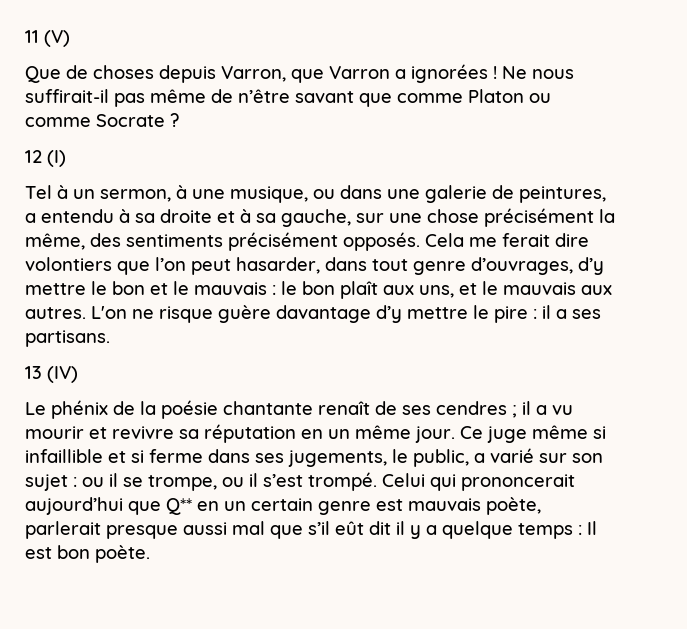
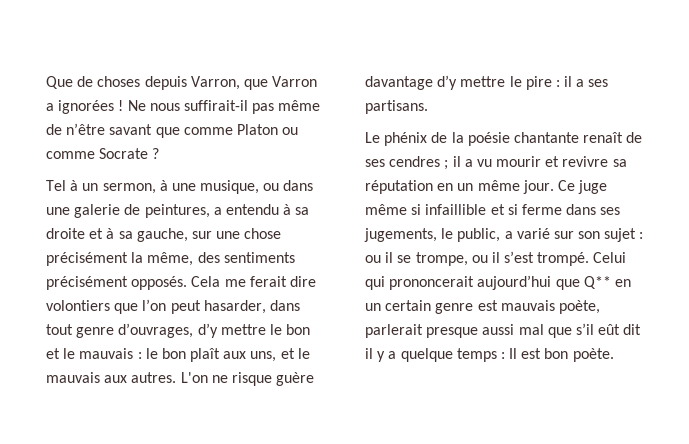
- 11 (V)
- 12 (I)
- 13 (IV)

